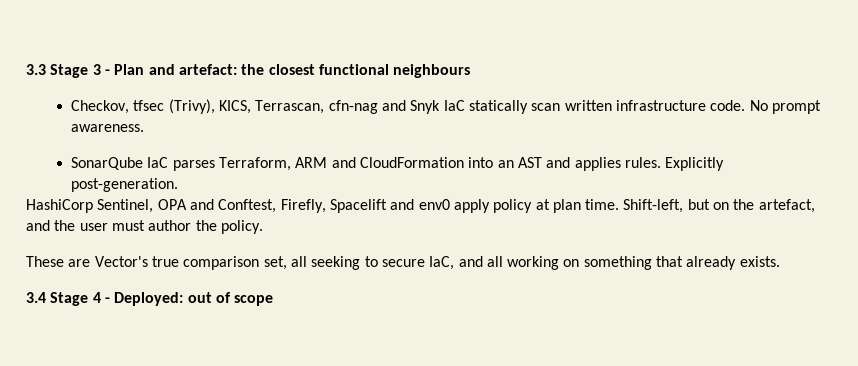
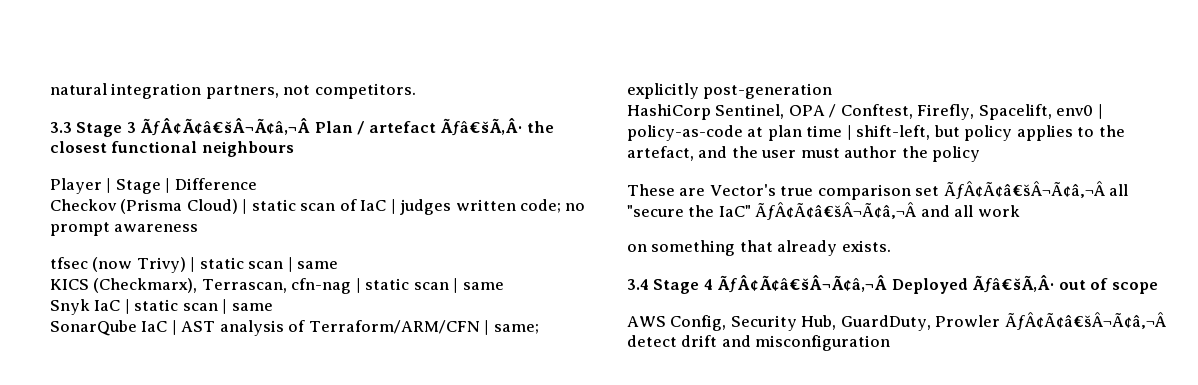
- 3.3 Stage 3 - Plan and artefact: the closest functional neighbours
- Checkov, tfsec (Trivy), KICS, Terrascan, cfn-nag and Snyk IaC statically scan written infrastructure code. No prompt awareness.
- SonarQube IaC parses Terraform, ARM and CloudFormation into an AST and applies rules. Explicitly post-generation.
+ natural integration partners, not competitors.
+ 3.3 Stage 3 ÃƒÂ¢Ã¢â€šÂ¬Ã¢â‚¬Â Plan / artefact Ãƒâ€šÃ‚Â· the closest functional neighbours
+ Player | Stage | Difference
+ Checkov (Prisma Cloud) | static scan of IaC | judges written code; no prompt awareness
+ tfsec (now Trivy) | static scan | same
+ KICS (Checkmarx), Terrascan, cfn-nag | static scan | same
+ Snyk IaC | static scan | same
+ SonarQube IaC | AST analysis of Terraform/ARM/CFN | same; explicitly post-generation
- HashiCorp Sentinel, OPA and Conftest, Firefly, Spacelift and env0 apply policy at plan time. Shift-left, but on the artefact, and the user must author the policy.
+ HashiCorp Sentinel, OPA / Conftest, Firefly, Spacelift, env0 | policy-as-code at plan time | shift-left, but policy applies to the artefact, and the user must author the policy
- These are Vector's true comparison set, all seeking to secure IaC, and all working on something that already exists.
+ These are Vector's true comparison set ÃƒÂ¢Ã¢â€šÂ¬Ã¢â‚¬Â all "secure the IaC" ÃƒÂ¢Ã¢â€šÂ¬Ã¢â‚¬Â and all work
+ on something that already exists.
- 3.4 Stage 4 - Deployed: out of scope
+ 3.4 Stage 4 ÃƒÂ¢Ã¢â€šÂ¬Ã¢â‚¬Â Deployed Ãƒâ€šÃ‚Â· out of scope
+ AWS Config, Security Hub, GuardDuty, Prowler ÃƒÂ¢Ã¢â€šÂ¬Ã¢â‚¬Â detect drift and misconfiguration

